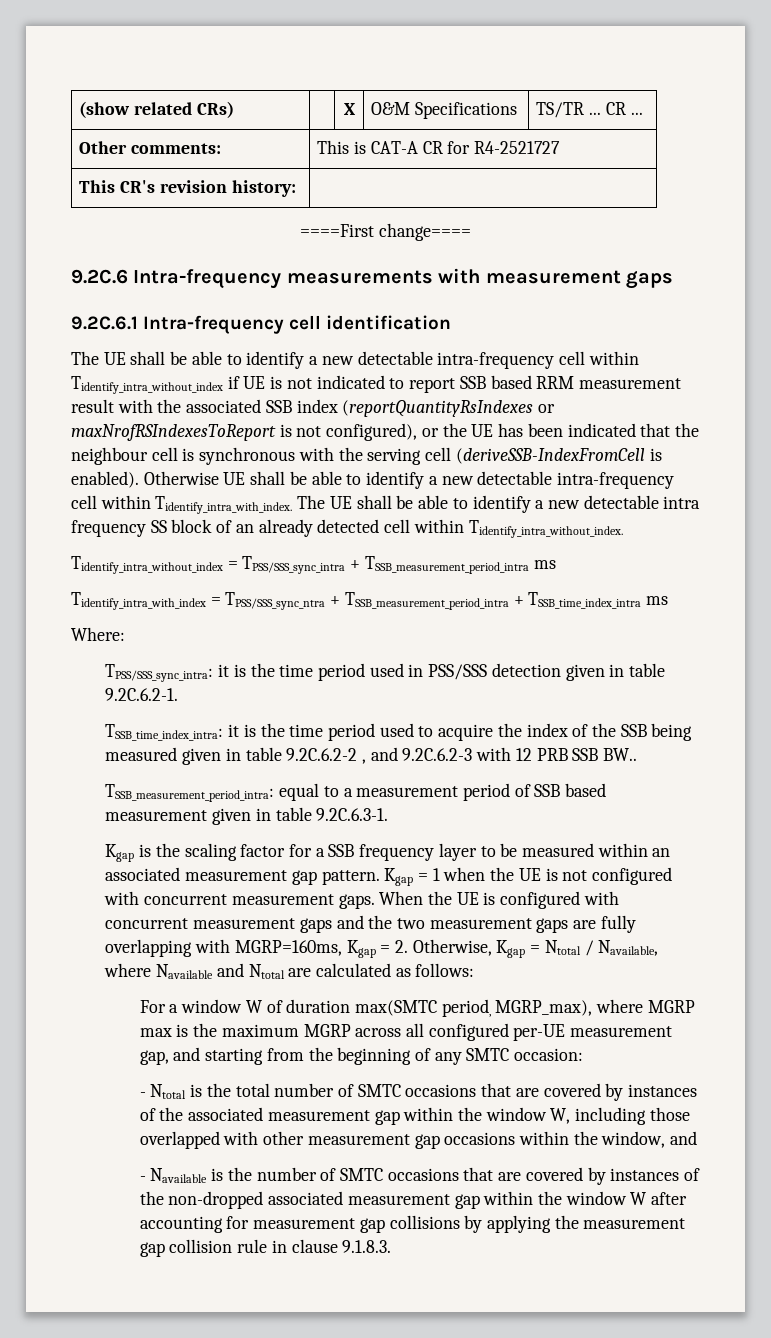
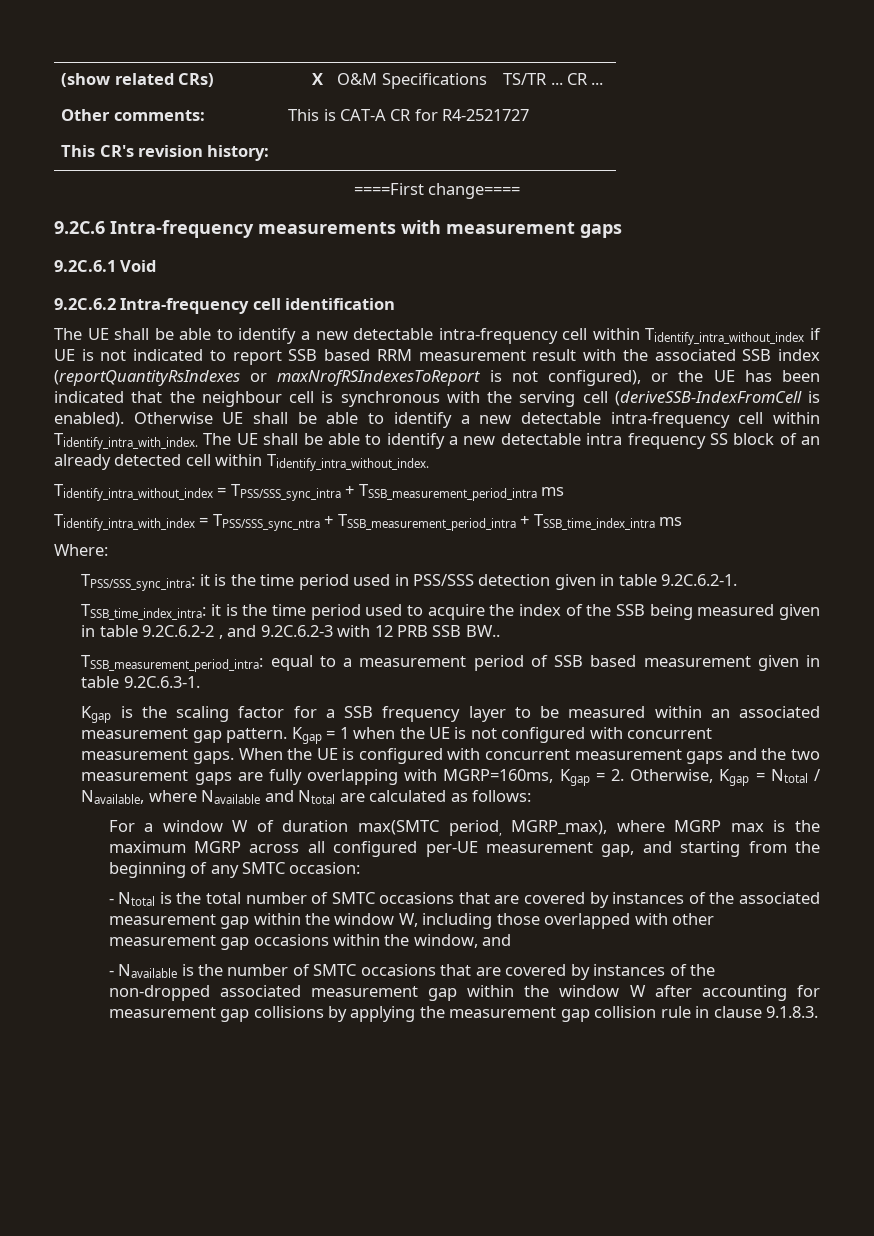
- 9.2C.6.1 Intra-frequency cell identification
+ 9.2C.6.1 Void
+ 9.2C.6.2 Intra-frequency cell identification

